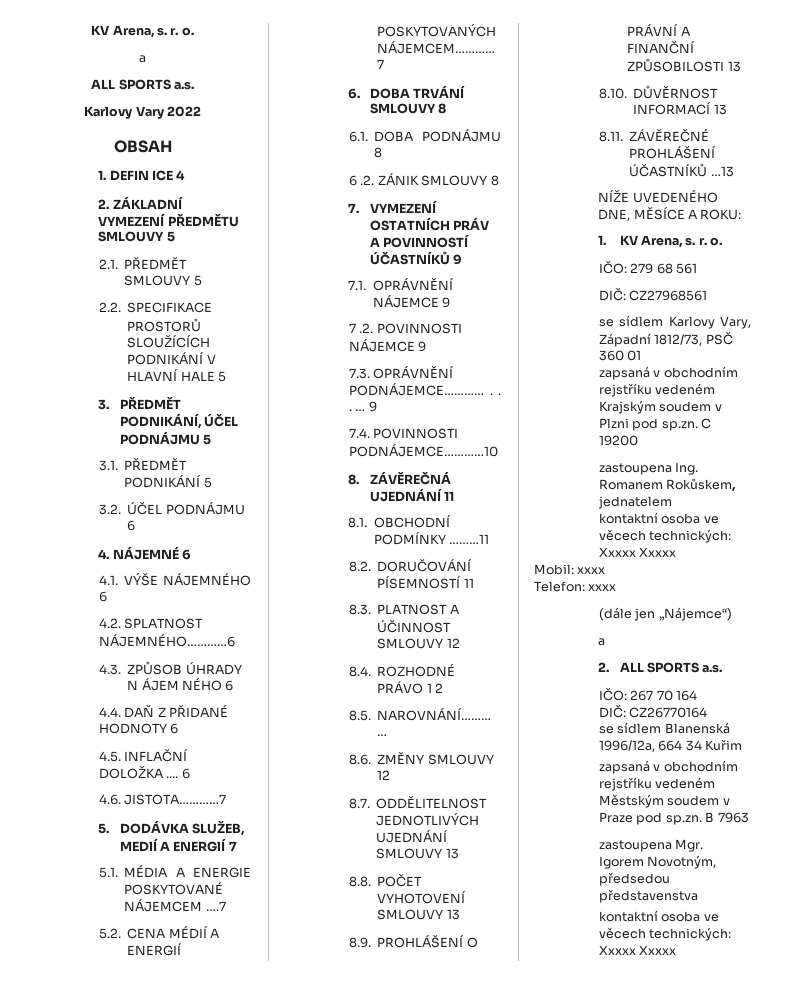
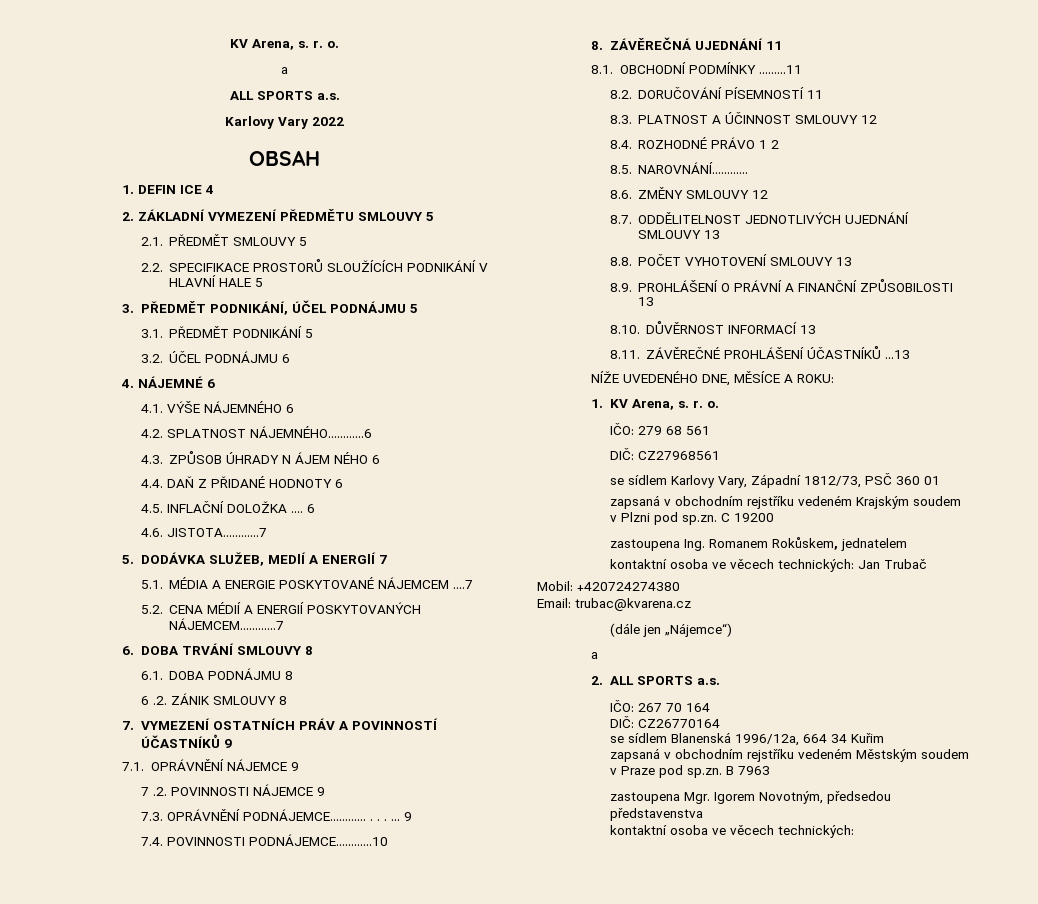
  zastoupena Ing. Romanem Rokůskem, jednatelem
- kontaktní osoba ve věcech technických: Xxxxx Xxxxx
+ kontaktní osoba ve věcech technických: Jan Trubač
- Mobil: xxxx
- Telefon: xxxx
+ Mobil: +420724274380
+ Email: trubac@kvarena.cz
  zastoupena Mgr. Igorem Novotným, předsedou představenstva
- kontaktní osoba ve věcech technických: Xxxxx Xxxxx
+ kontaktní osoba ve věcech technických:

